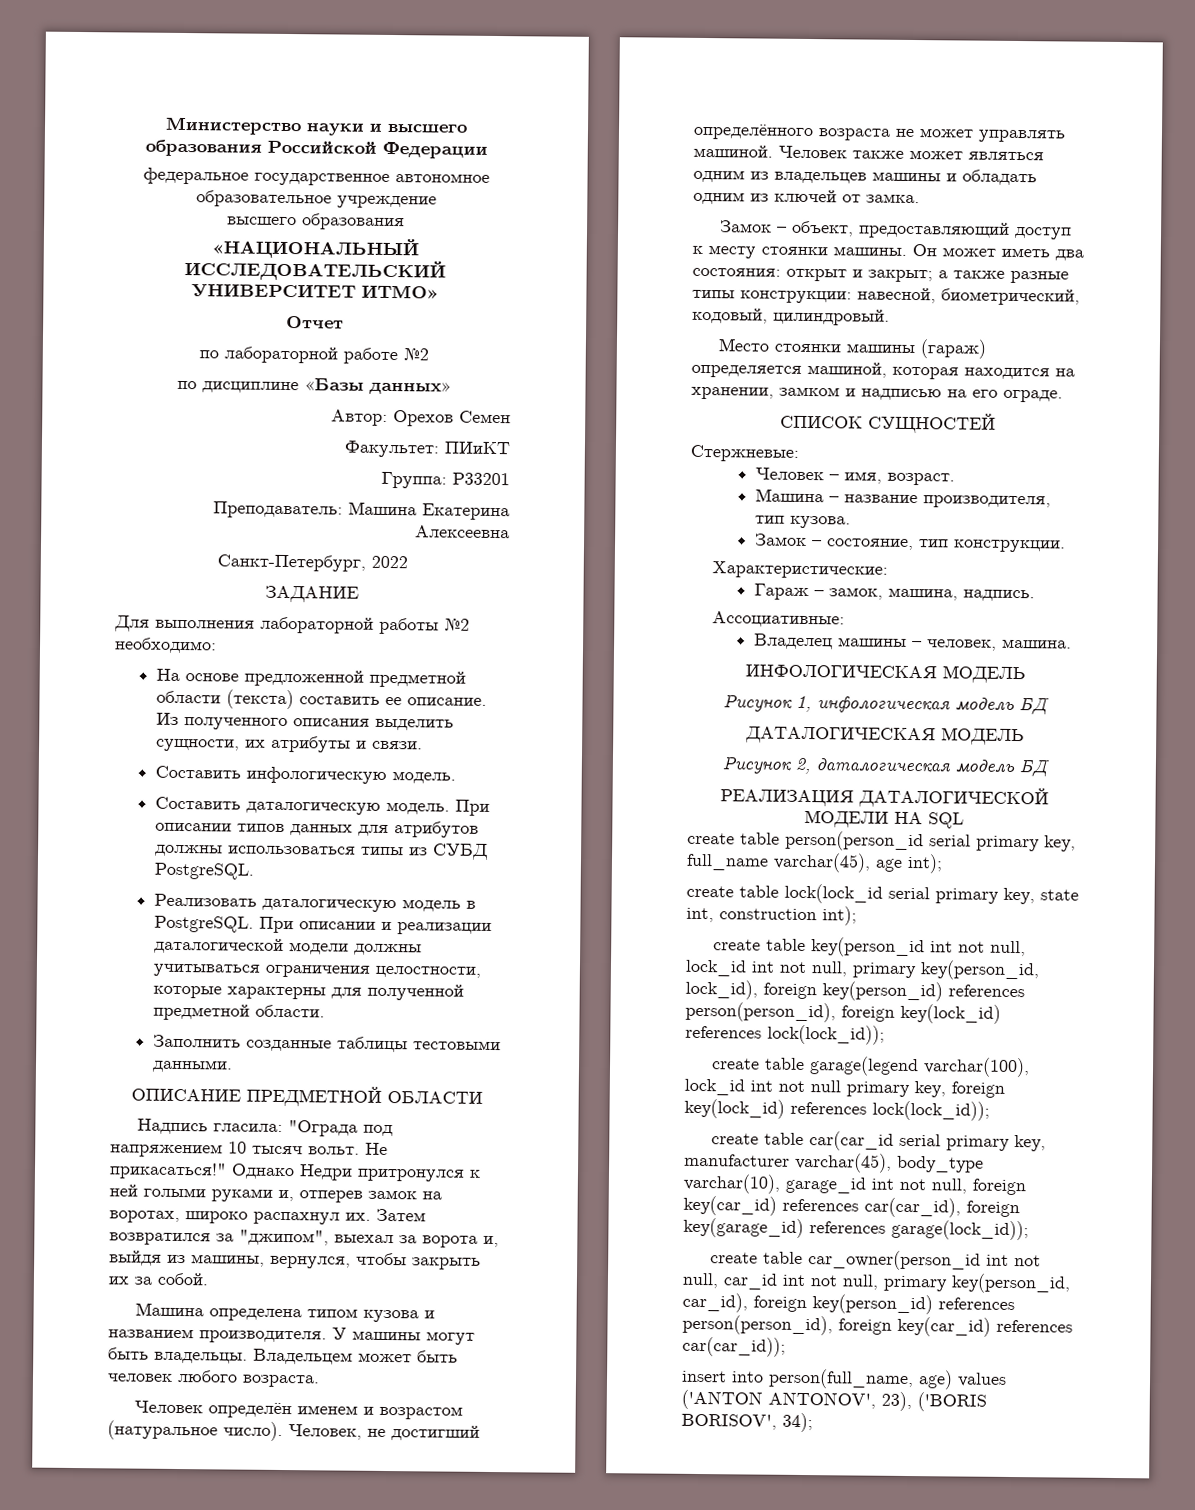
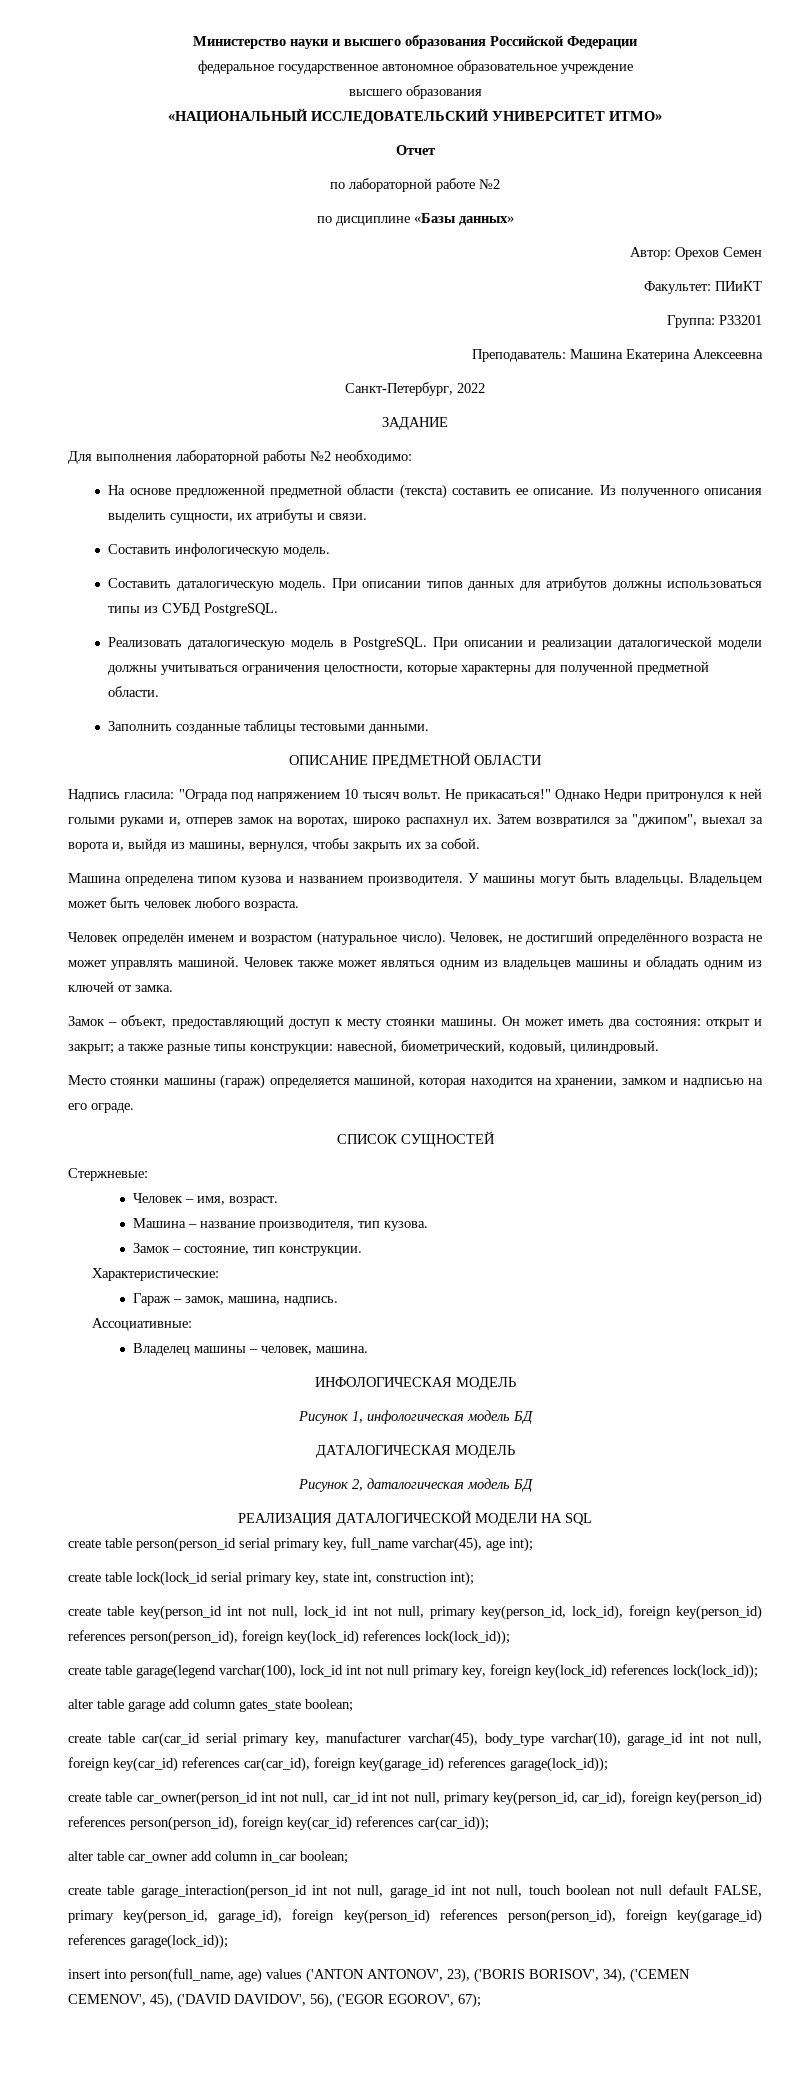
+ alter table garage add column gates_state boolean;
+ alter table car_owner add column in_car boolean;
+ create table garage_interaction(person_id int not null, garage_id int not null, touch boolean not null default FALSE, primary key(person_id, garage_id), foreign key(person_id) references person(person_id), foreign key(garage_id) references garage(lock_id));
- insert into person(full_name, age) values ('ANTON ANTONOV', 23), ('BORIS BORISOV', 34);
+ insert into person(full_name, age) values ('ANTON ANTONOV', 23), ('BORIS BORISOV', 34), ('CEMEN CEMENOV', 45), ('DAVID DAVIDOV', 56), ('EGOR EGOROV', 67);

